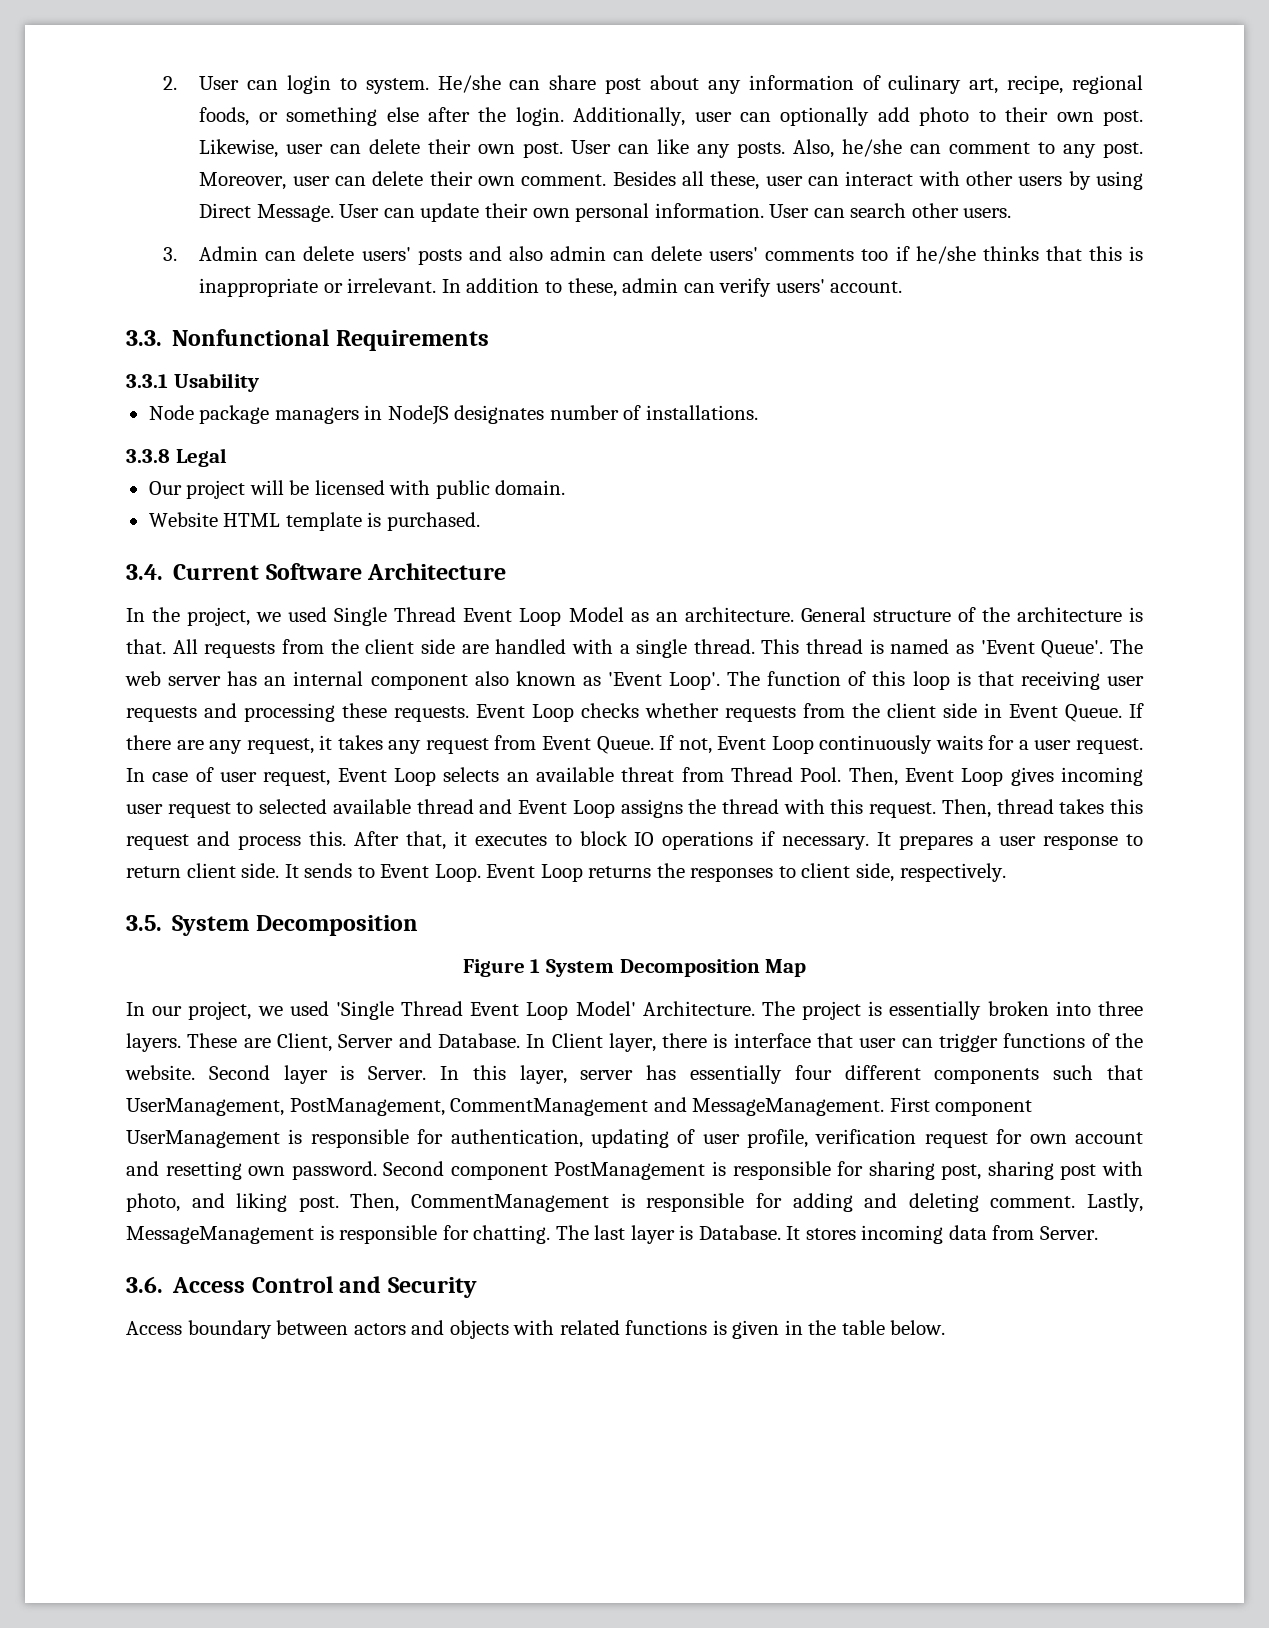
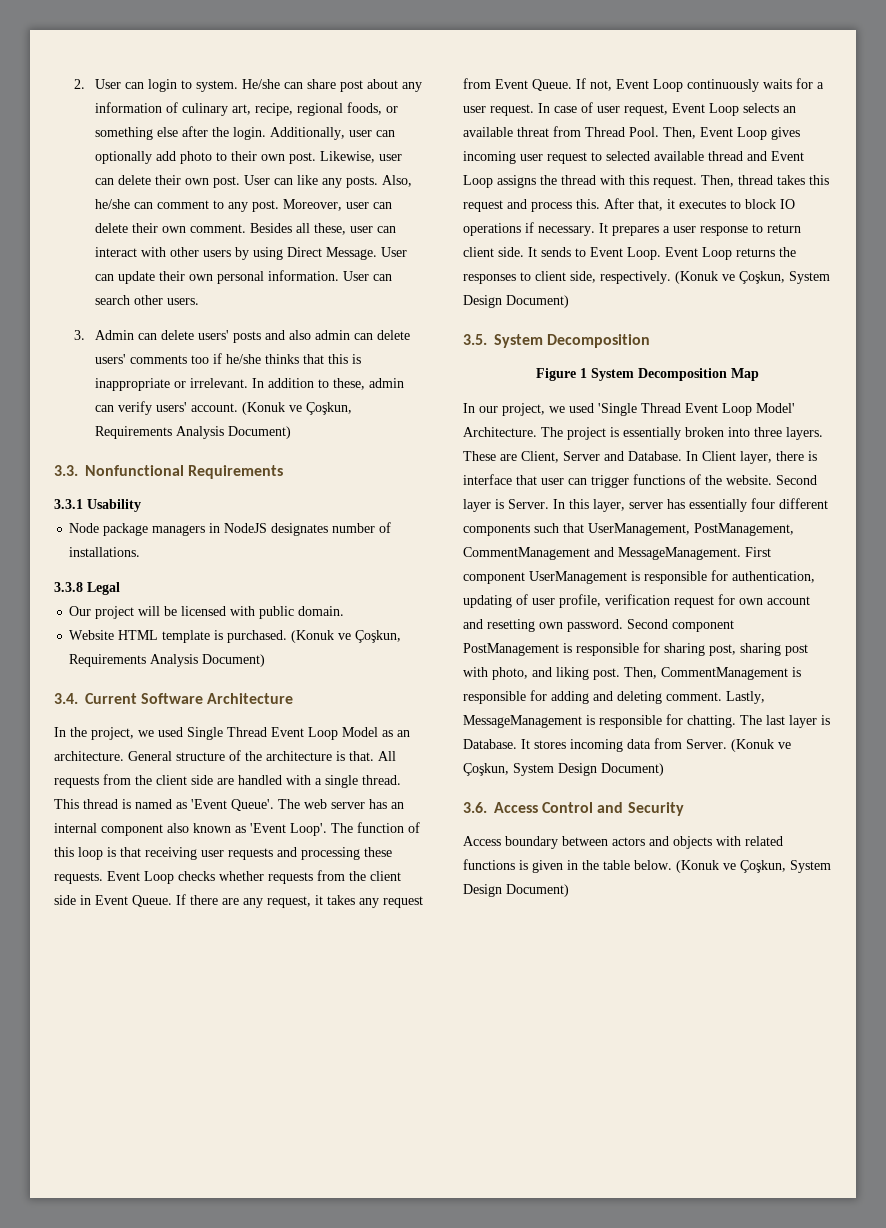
- In addition to these, admin can verify users' account.
+ In addition to these, admin can verify users' account. (Konuk ve Çoşkun, Requirements Analysis Document)
- Website HTML template is purchased.
+ Website HTML template is purchased. (Konuk ve Çoşkun, Requirements Analysis Document)
- Event Loop returns the responses to client side, respectively.
+ Event Loop returns the responses to client side, respectively. (Konuk ve Çoşkun, System Design Document)
- It stores incoming data from Server.
+ It stores incoming data from Server. (Konuk ve Çoşkun, System Design Document)
- Access boundary between actors and objects with related functions is given in the table below.
+ Access boundary between actors and objects with related functions is given in the table below. (Konuk ve Çoşkun, System Design Document)

